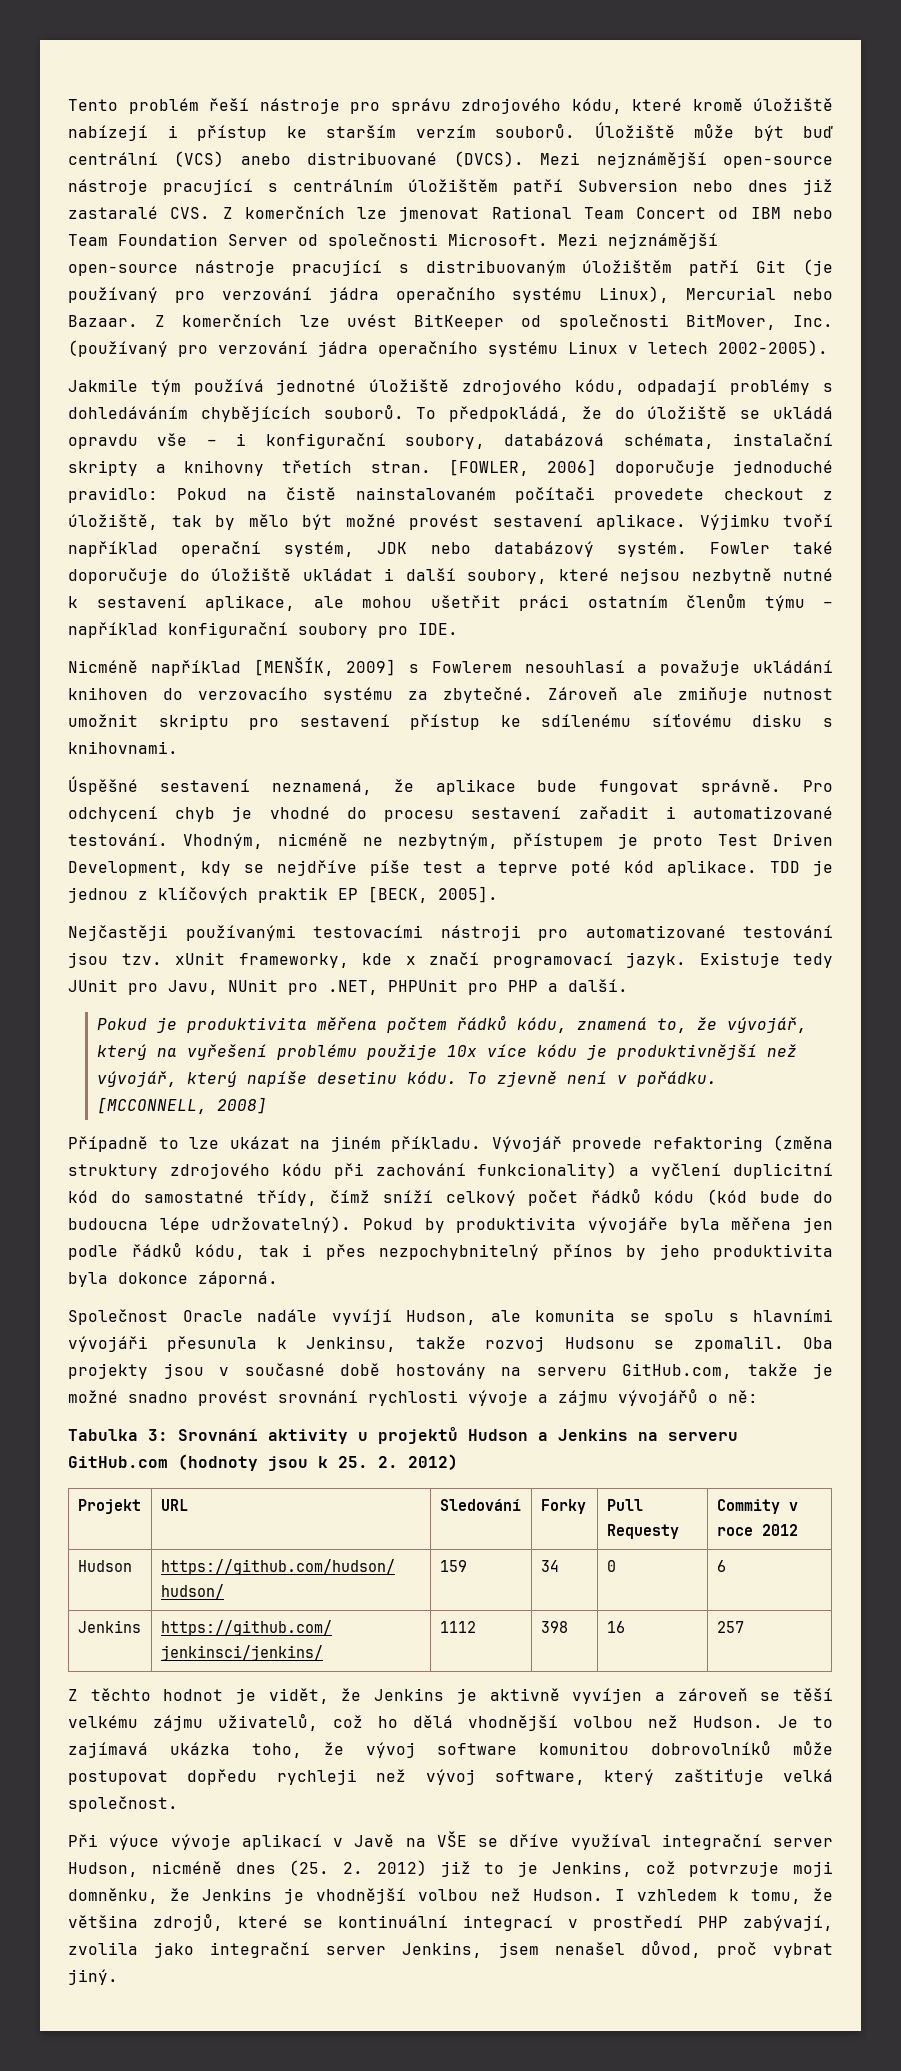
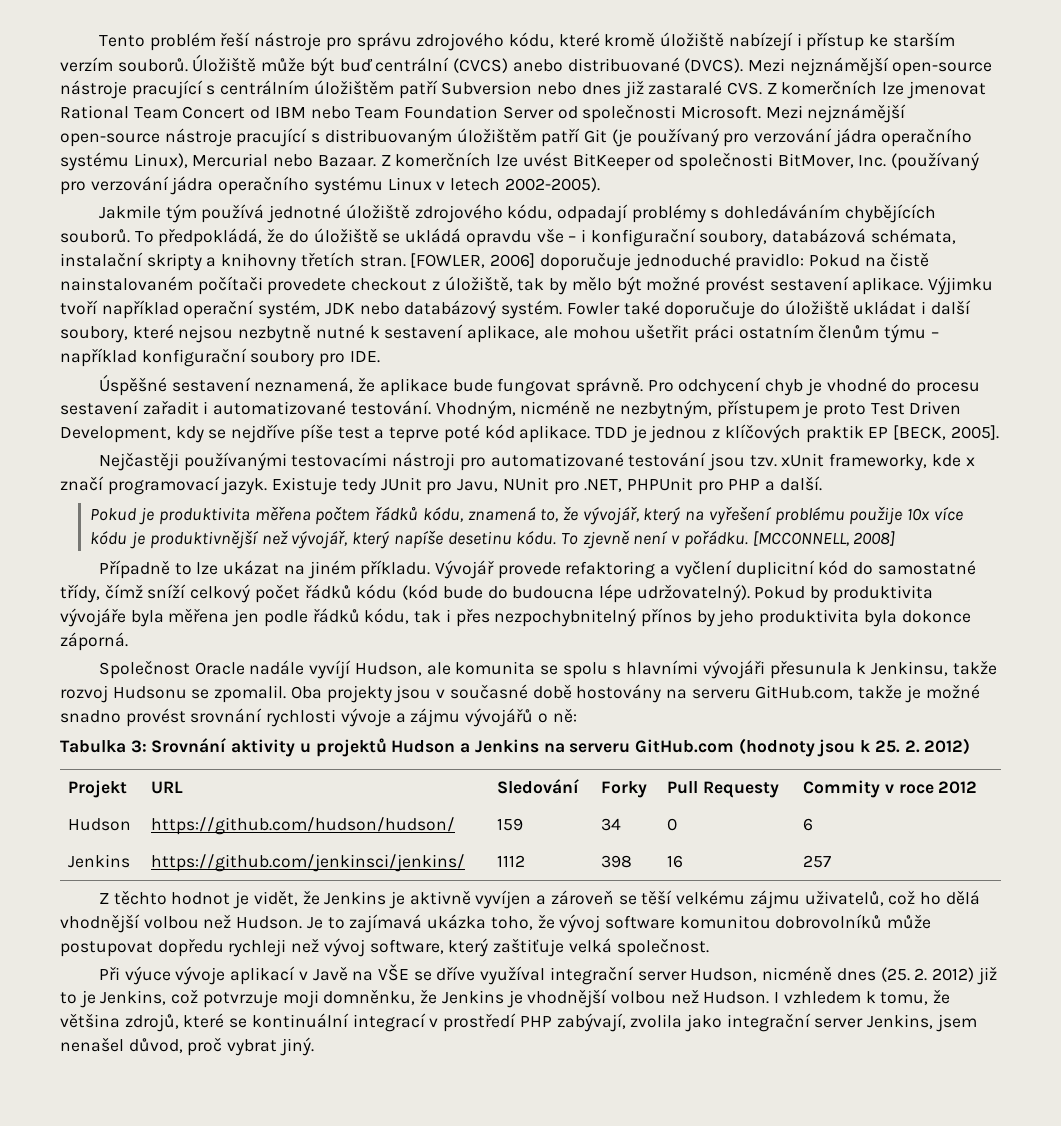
- Úložiště může být buď centrální (VCS) anebo distribuované (DVCS).
+ Úložiště může být buď centrální (CVCS) anebo distribuované (DVCS).
- Nicméně například [MENŠÍK, 2009] s Fowlerem nesouhlasí a považuje ukládání knihoven do verzovacího systému za zbytečné. Zároveň ale zmiňuje nutnost umožnit skriptu pro sestavení přístup ke sdílenému síťovému disku s knihovnami.
- Vývojář provede refaktoring (změna struktury zdrojového kódu při zachování funkcionality) a vyčlení duplicitní kód do samostatné třídy, čímž sníží celkový počet řádků kódu (kód bude do budoucna lépe udržovatelný).
+ Vývojář provede refaktoring a vyčlení duplicitní kód do samostatné třídy, čímž sníží celkový počet řádků kódu (kód bude do budoucna lépe udržovatelný).

